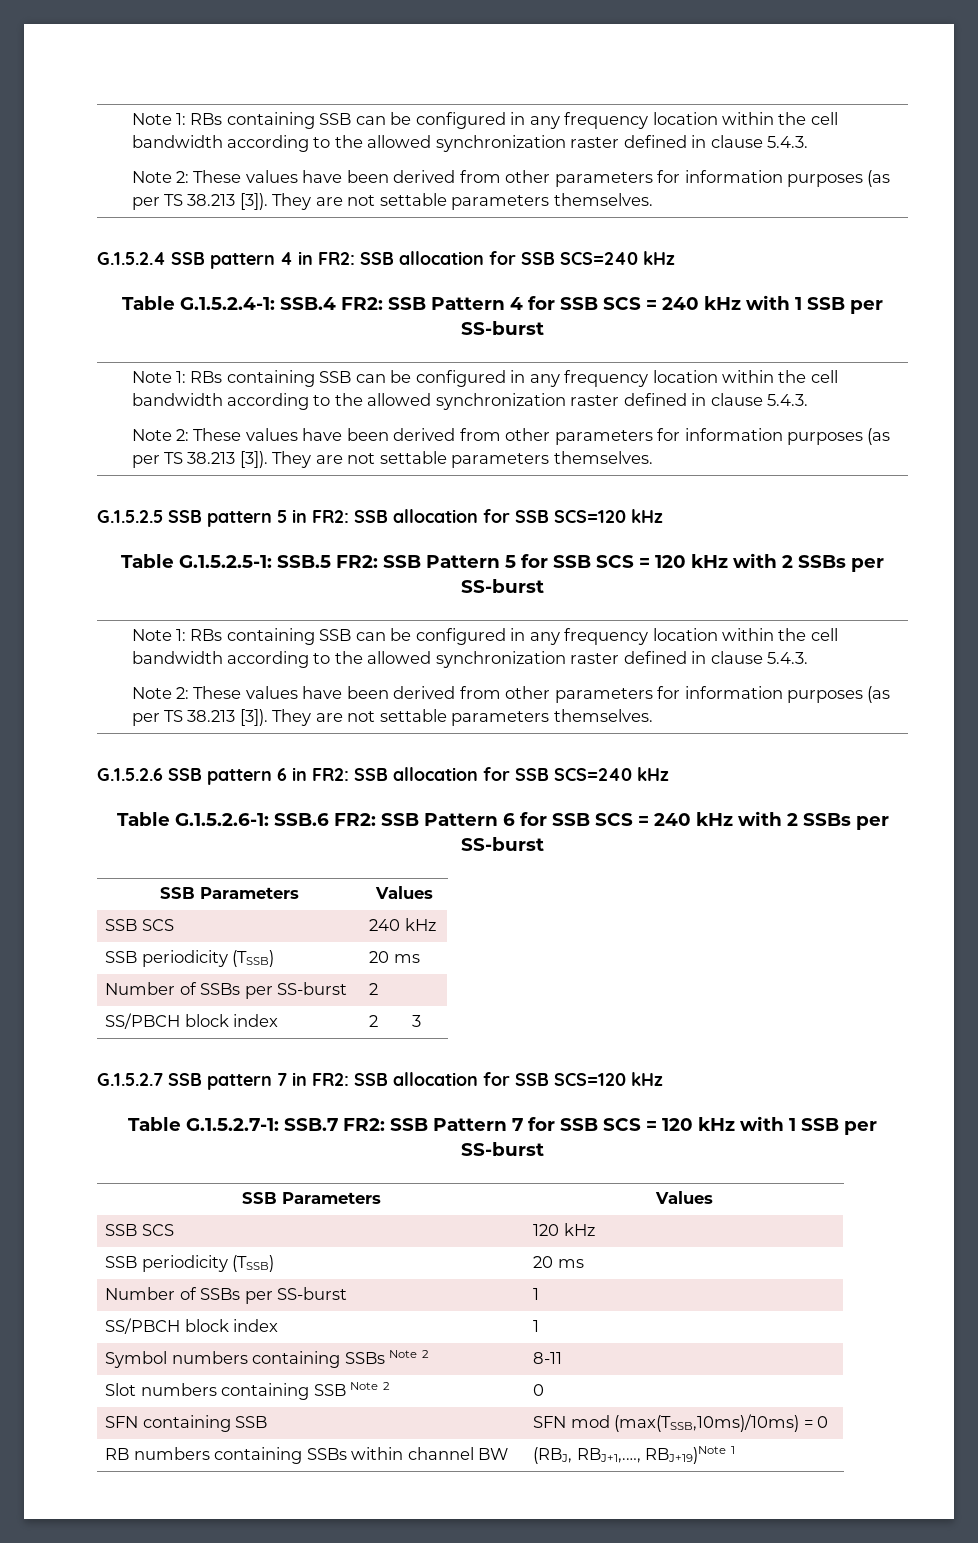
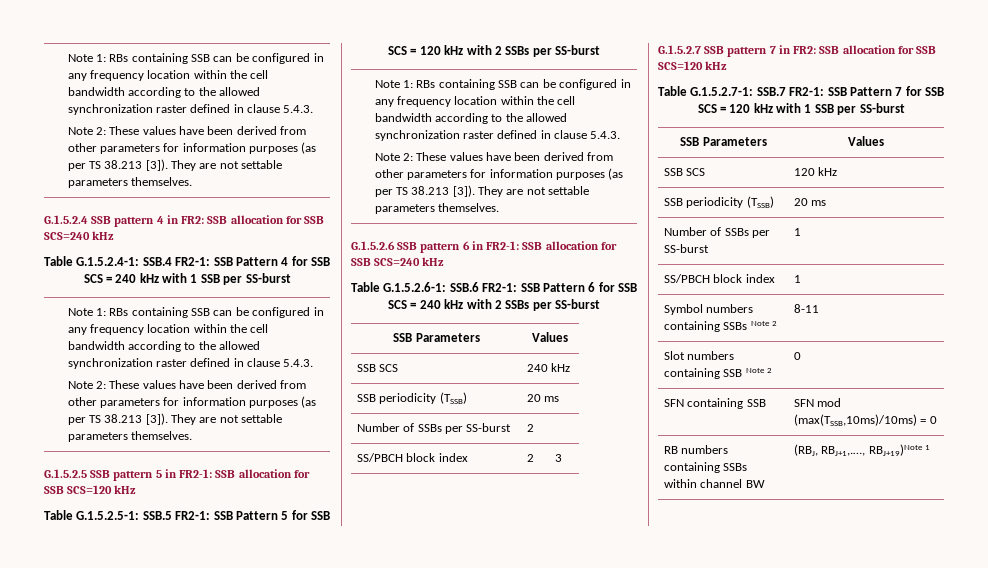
- Table G.1.5.2.4-1: SSB.4 FR2: SSB Pattern 4 for SSB SCS = 240 kHz with 1 SSB per SS-burst
+ Table G.1.5.2.4-1: SSB.4 FR2-1: SSB Pattern 4 for SSB SCS = 240 kHz with 1 SSB per SS-burst
- G.1.5.2.5 SSB pattern 5 in FR2: SSB allocation for SSB SCS=120 kHz
+ G.1.5.2.5 SSB pattern 5 in FR2-1: SSB allocation for SSB SCS=120 kHz
- Table G.1.5.2.5-1: SSB.5 FR2: SSB Pattern 5 for SSB SCS = 120 kHz with 2 SSBs per SS-burst
+ Table G.1.5.2.5-1: SSB.5 FR2-1: SSB Pattern 5 for SSB SCS = 120 kHz with 2 SSBs per SS-burst
- G.1.5.2.6 SSB pattern 6 in FR2: SSB allocation for SSB SCS=240 kHz
+ G.1.5.2.6 SSB pattern 6 in FR2-1: SSB allocation for SSB SCS=240 kHz
- Table G.1.5.2.6-1: SSB.6 FR2: SSB Pattern 6 for SSB SCS = 240 kHz with 2 SSBs per SS-burst
+ Table G.1.5.2.6-1: SSB.6 FR2-1: SSB Pattern 6 for SSB SCS = 240 kHz with 2 SSBs per SS-burst
- Table G.1.5.2.7-1: SSB.7 FR2: SSB Pattern 7 for SSB SCS = 120 kHz with 1 SSB per SS-burst
+ Table G.1.5.2.7-1: SSB.7 FR2-1: SSB Pattern 7 for SSB SCS = 120 kHz with 1 SSB per SS-burst

